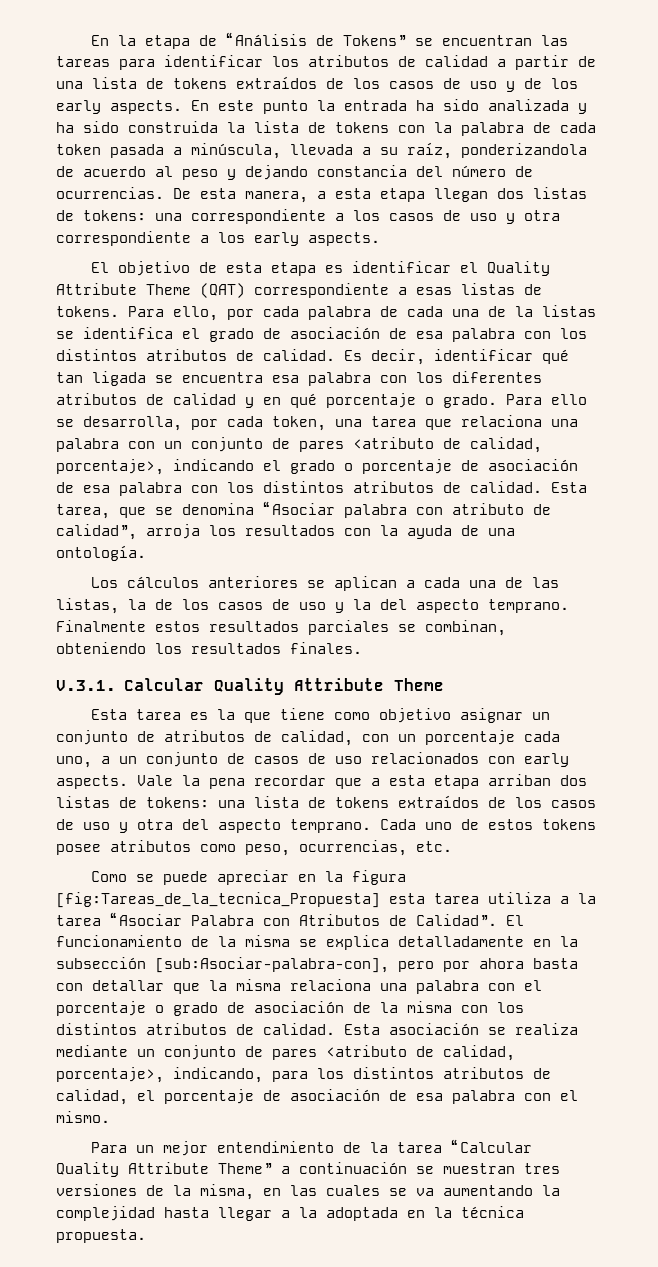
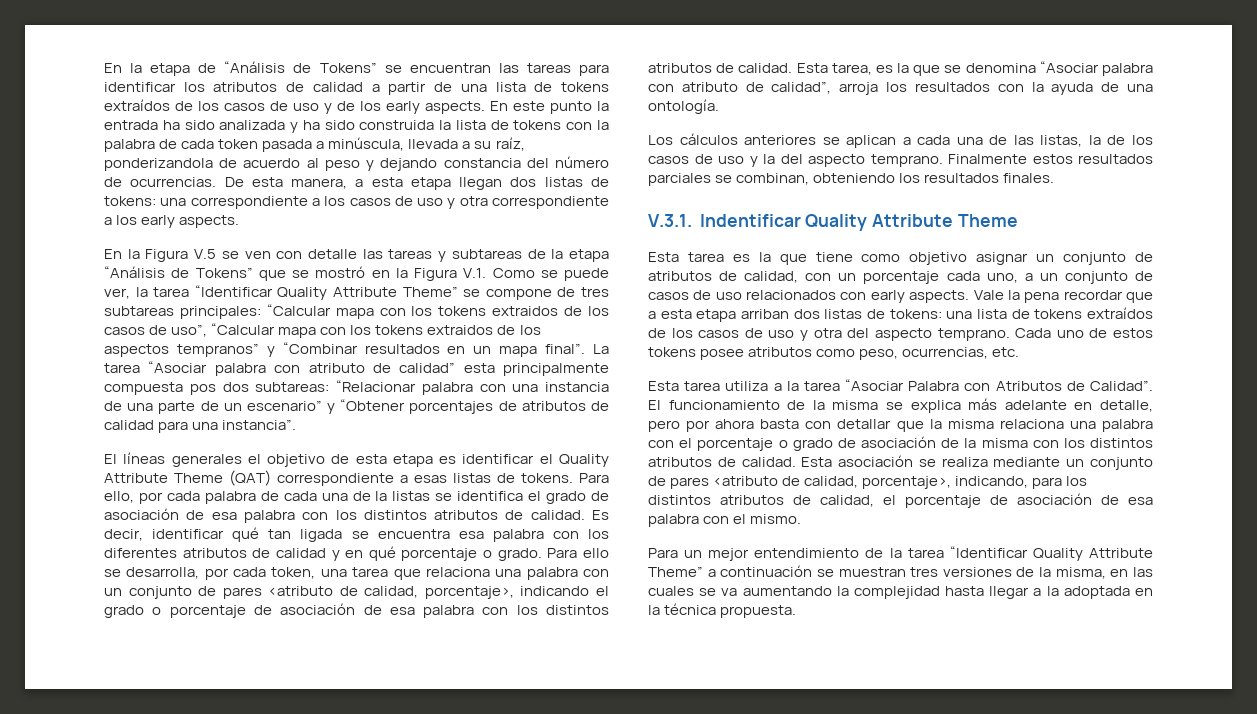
- El objetivo de esta etapa es identificar el Quality Attribute Theme (QAT) correspondiente a esas listas de tokens.
+ En la Figura V.5 se ven con detalle las tareas y subtareas de la etapa “Análisis de Tokens” que se mostró en la Figura V.1. Como se puede ver, la tarea “Identificar Quality Attribute Theme” se compone de tres subtareas principales: “Calcular mapa con los tokens extraidos de los casos de uso”, “Calcular mapa con los tokens extraidos de los aspectos tempranos” y “Combinar resultados en un mapa final”. La tarea “Asociar palabra con atributo de calidad” esta principalmente compuesta pos dos subtareas: “Relacionar palabra con una instancia de una parte de un escenario” y “Obtener porcentajes de atributos de calidad para una instancia”.
+ El líneas generales el objetivo de esta etapa es identificar el Quality Attribute Theme (QAT) correspondiente a esas listas de tokens.
- Esta tarea, que se denomina “Asociar palabra con atributo de calidad”, arroja los resultados con la ayuda de una ontología.
+ Esta tarea, es la que se denomina “Asociar palabra con atributo de calidad”, arroja los resultados con la ayuda de una ontología.
- V.3.1. Calcular Quality Attribute Theme
+ V.3.1. Indentificar Quality Attribute Theme
- Como se puede apreciar en la figura [fig:Tareas_de_la_tecnica_Propuesta] esta tarea utiliza a la tarea “Asociar Palabra con Atributos de Calidad”.
+ Esta tarea utiliza a la tarea “Asociar Palabra con Atributos de Calidad”.
- El funcionamiento de la misma se explica detalladamente en la subsección [sub:Asociar-palabra-con], pero por ahora basta con detallar que la misma relaciona una palabra con el porcentaje o grado de asociación de la misma con los distintos atributos de calidad.
+ El funcionamiento de la misma se explica más adelante en detalle, pero por ahora basta con detallar que la misma relaciona una palabra con el porcentaje o grado de asociación de la misma con los distintos atributos de calidad.
- Para un mejor entendimiento de la tarea “Calcular Quality Attribute Theme” a continuación se muestran tres versiones de la misma, en las cuales se va aumentando la complejidad hasta llegar a la adoptada en la técnica propuesta.
+ Para un mejor entendimiento de la tarea “Identificar Quality Attribute Theme” a continuación se muestran tres versiones de la misma, en las cuales se va aumentando la complejidad hasta llegar a la adoptada en la técnica propuesta.

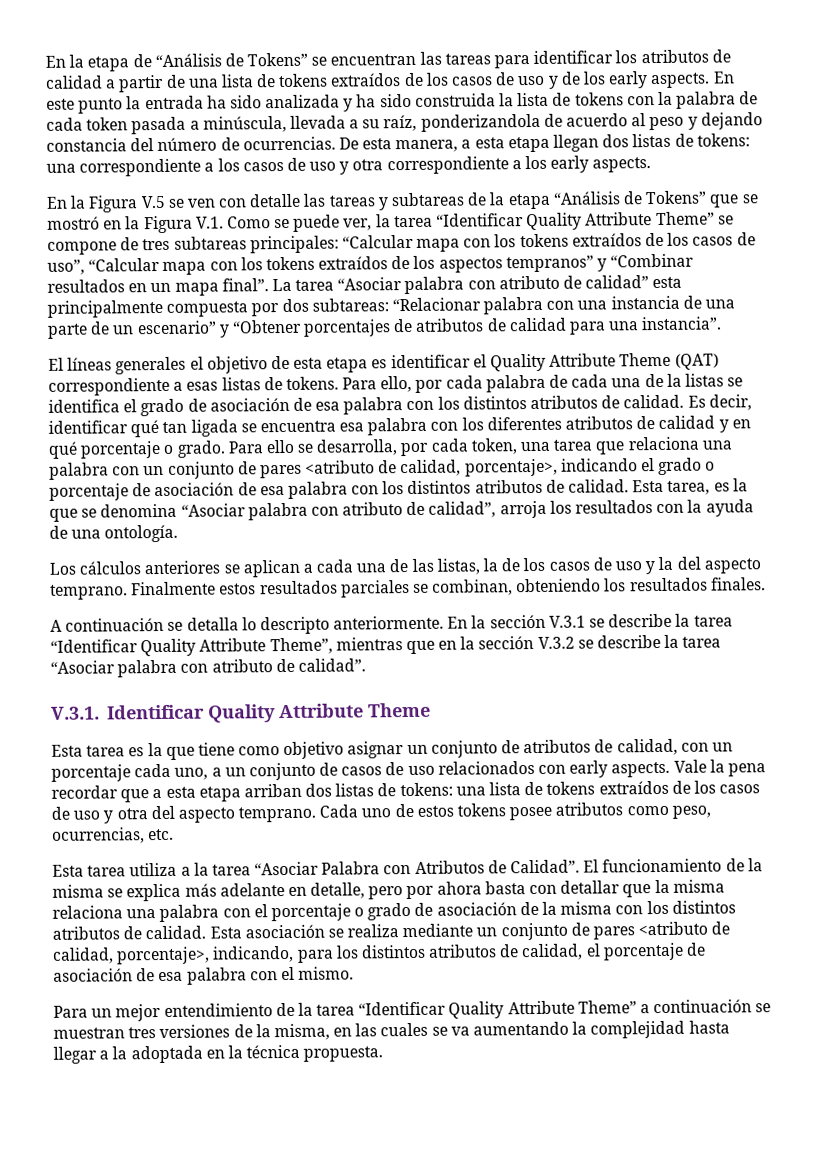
- “Calcular mapa con los tokens extraidos de los casos de uso”, “Calcular mapa con los tokens extraidos de los aspectos tempranos” y “Combinar resultados en un mapa final”.
+ “Calcular mapa con los tokens extraídos de los casos de uso”, “Calcular mapa con los tokens extraídos de los aspectos tempranos” y “Combinar resultados en un mapa final”.
- La tarea “Asociar palabra con atributo de calidad” esta principalmente compuesta pos dos subtareas: “Relacionar palabra con una instancia de una parte de un escenario” y “Obtener porcentajes de atributos de calidad para una instancia”.
+ La tarea “Asociar palabra con atributo de calidad” esta principalmente compuesta por dos subtareas: “Relacionar palabra con una instancia de una parte de un escenario” y “Obtener porcentajes de atributos de calidad para una instancia”.
+ A continuación se detalla lo descripto anteriormente. En la sección V.3.1 se describe la tarea “Identificar Quality Attribute Theme”, mientras que en la sección V.3.2 se describe la tarea “Asociar palabra con atributo de calidad”.
- V.3.1. Indentificar Quality Attribute Theme
+ V.3.1. Identificar Quality Attribute Theme

